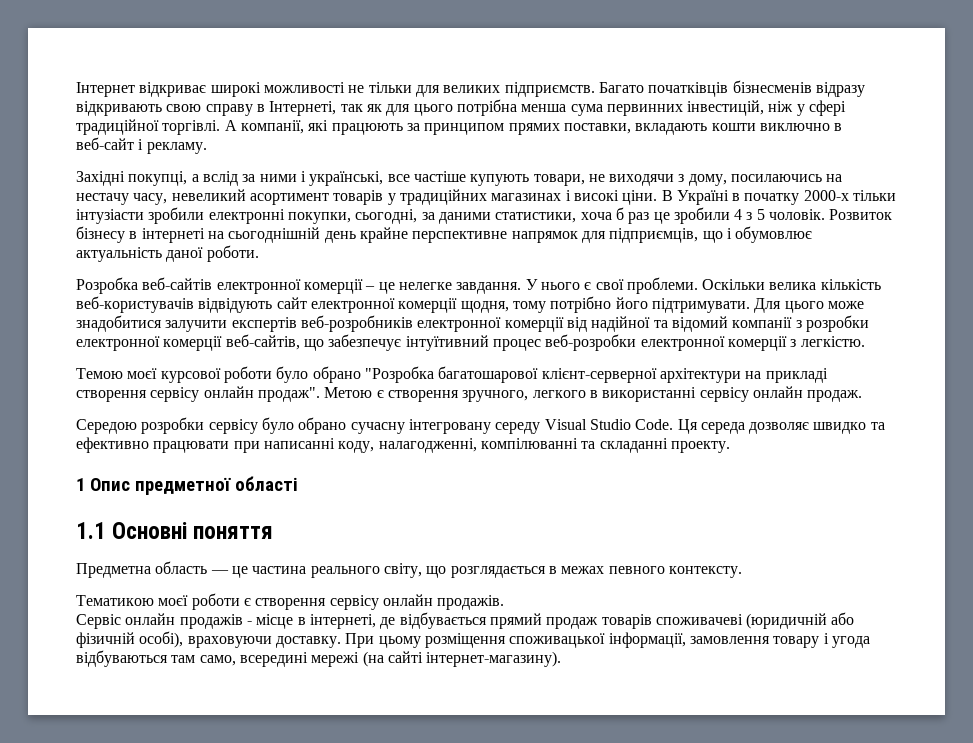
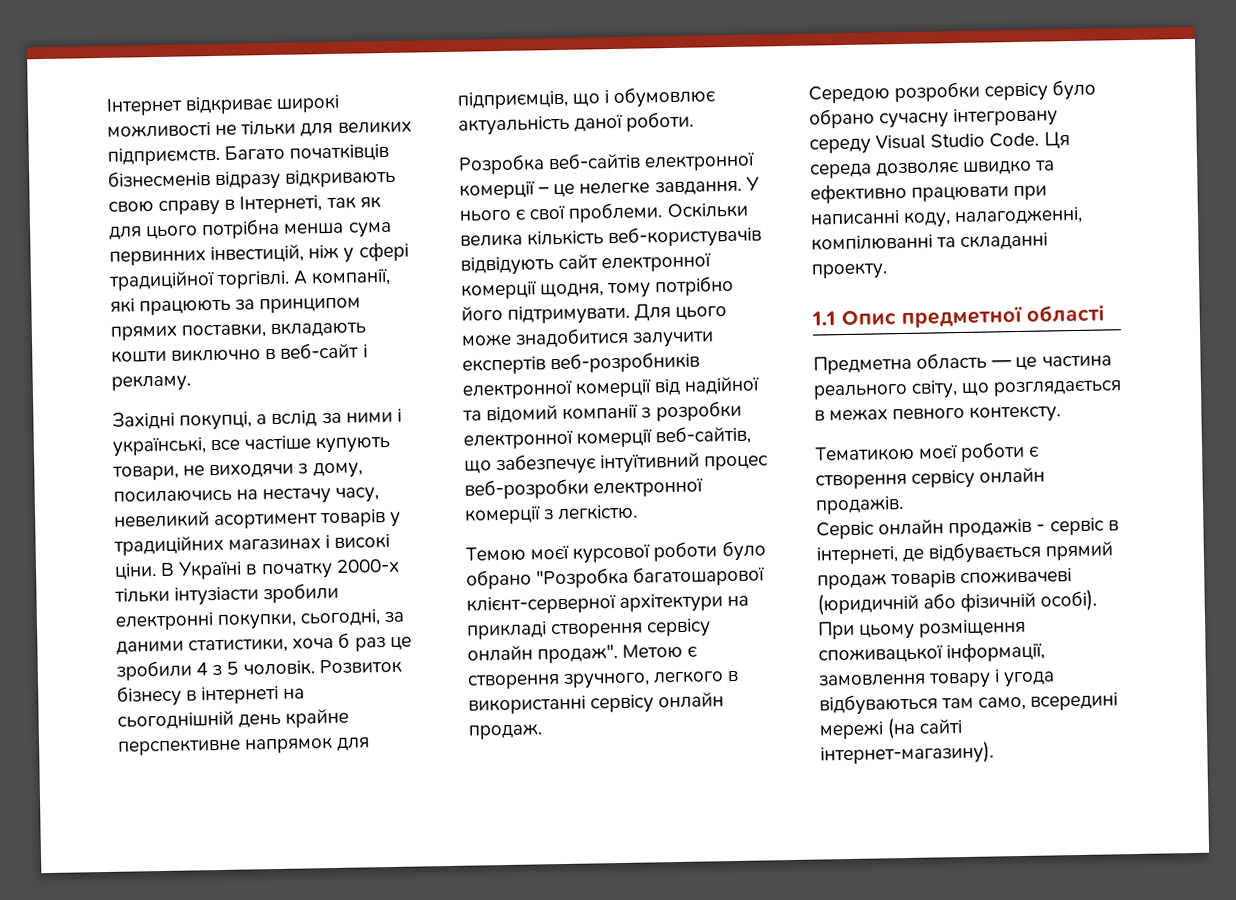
- 1 Опис предметної області
+ 1.1 Опис предметної області
- 1.1 Основні поняття
- Сервіс онлайн продажів - місце в інтернеті, де відбувається прямий продаж товарів споживачеві (юридичній або фізичній особі), враховуючи доставку.
+ Сервіс онлайн продажів - сервіс в інтернеті, де відбувається прямий продаж товарів споживачеві (юридичній або фізичній особі).

